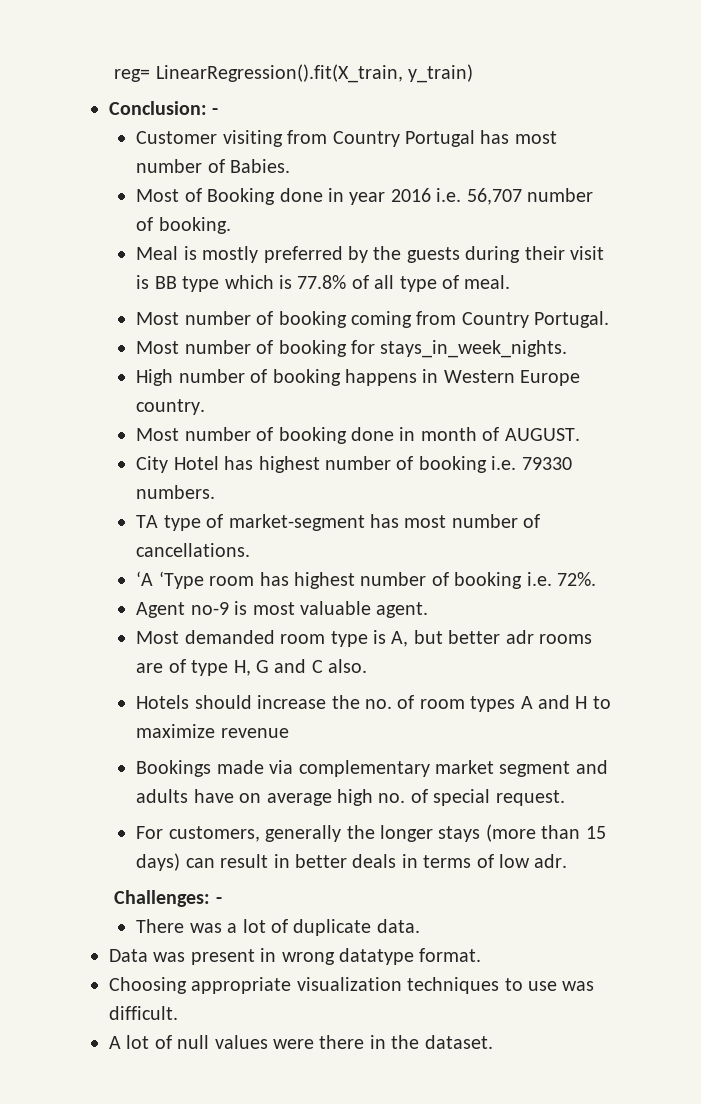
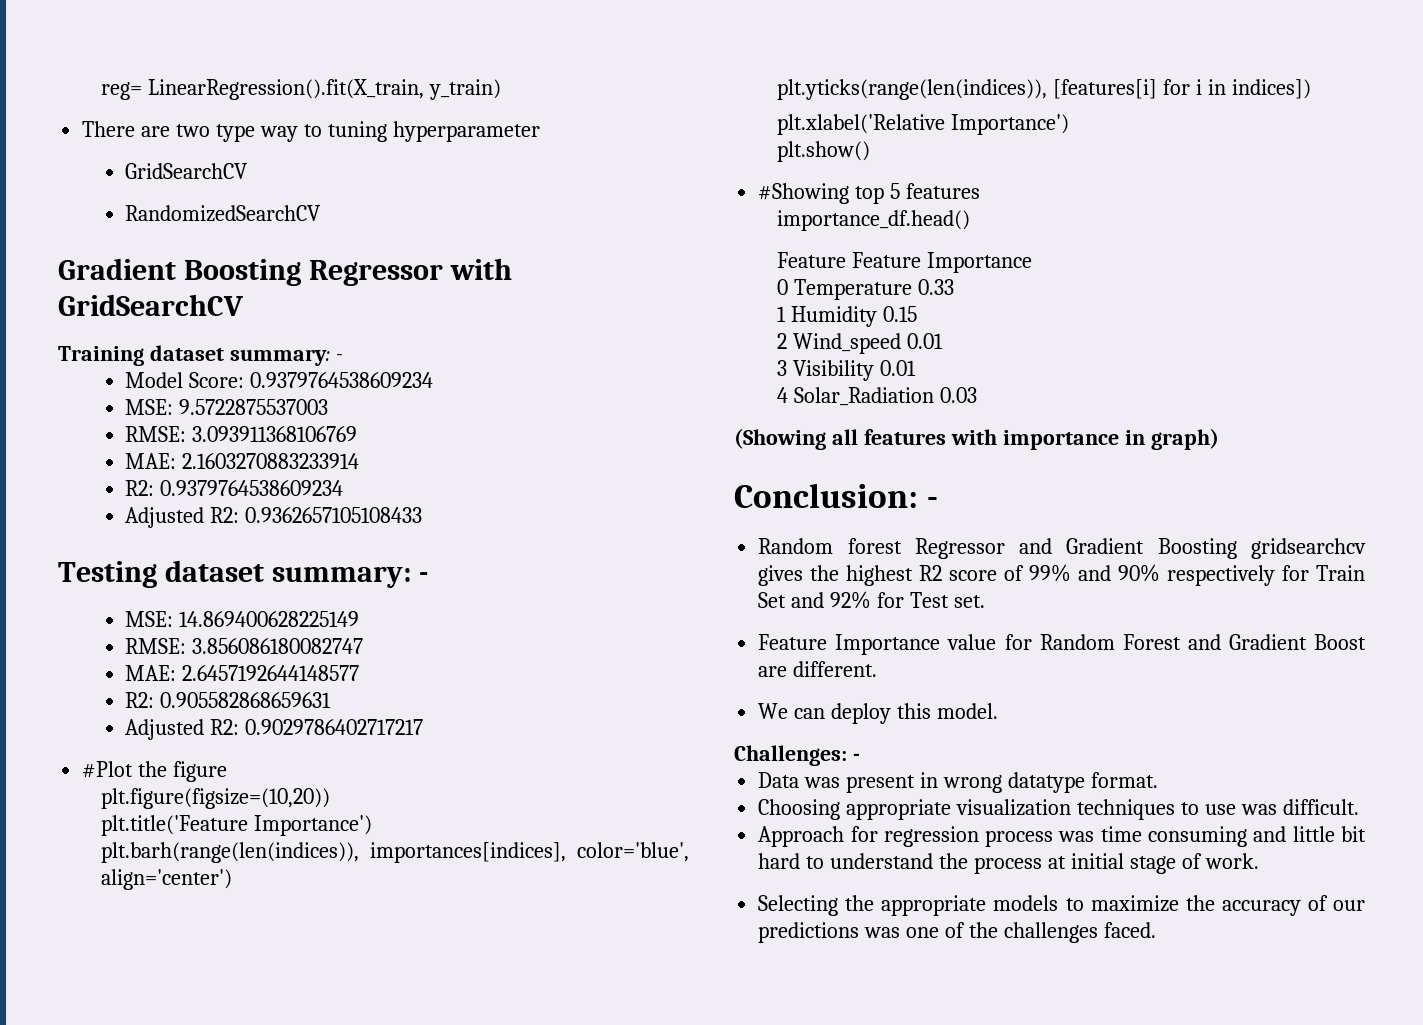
+ There are two type way to tuning hyperparameter
+ GridSearchCV
+ RandomizedSearchCV
+ Gradient Boosting Regressor with GridSearchCV
+ Training dataset summary: -
+ Model Score: 0.9379764538609234
+ MSE: 9.5722875537003
+ RMSE: 3.093911368106769
+ MAE: 2.1603270883233914
+ R2: 0.9379764538609234
+ Adjusted R2: 0.9362657105108433
+ Testing dataset summary: -
+ MSE: 14.869400628225149
+ RMSE: 3.856086180082747
+ MAE: 2.6457192644148577
+ R2: 0.905582868659631
+ Adjusted R2: 0.9029786402717217
+ #Plot the figure
+ plt.figure(figsize=(10,20))
+ plt.title('Feature Importance')
+ plt.barh(range(len(indices)), importances[indices], color='blue', align='center')
+ plt.yticks(range(len(indices)), [features[i] for i in indices])
+ plt.xlabel('Relative Importance')
+ plt.show()
+ #Showing top 5 features
+ importance_df.head()
+ Feature Feature Importance
+ 0 Temperature 0.33
+ 1 Humidity 0.15
+ 2 Wind_speed 0.01
+ 3 Visibility 0.01
+ 4 Solar_Radiation 0.03
+ (Showing all features with importance in graph)
  Conclusion: -
- Customer visiting from Country Portugal has most number of Babies.
- Most of Booking done in year 2016 i.e. 56,707 number of booking.
- Meal is mostly preferred by the guests during their visit is BB type which is 77.8% of all type of meal.
- Most number of booking coming from Country Portugal.
- Most number of booking for stays_in_week_nights.
- High number of booking happens in Western Europe country.
- Most number of booking done in month of AUGUST.
- City Hotel has highest number of booking i.e. 79330 numbers.
- TA type of market-segment has most number of cancellations.
- ‘A ‘Type room has highest number of booking i.e. 72%.
- Agent no-9 is most valuable agent.
- Most demanded room type is A, but better adr rooms are of type H, G and C also.
- Hotels should increase the no. of room types A and H to maximize revenue
- Bookings made via complementary market segment and adults have on average high no. of special request.
- For customers, generally the longer stays (more than 15 days) can result in better deals in terms of low adr.
+ Random forest Regressor and Gradient Boosting gridsearchcv gives the highest R2 score of 99% and 90% respectively for Train Set and 92% for Test set.
+ Feature Importance value for Random Forest and Gradient Boost are different.
+ We can deploy this model.
  Challenges: -
- There was a lot of duplicate data.
- A lot of null values were there in the dataset.
+ Approach for regression process was time consuming and little bit hard to understand the process at initial stage of work.
+ Selecting the appropriate models to maximize the accuracy of our predictions was one of the challenges faced.

